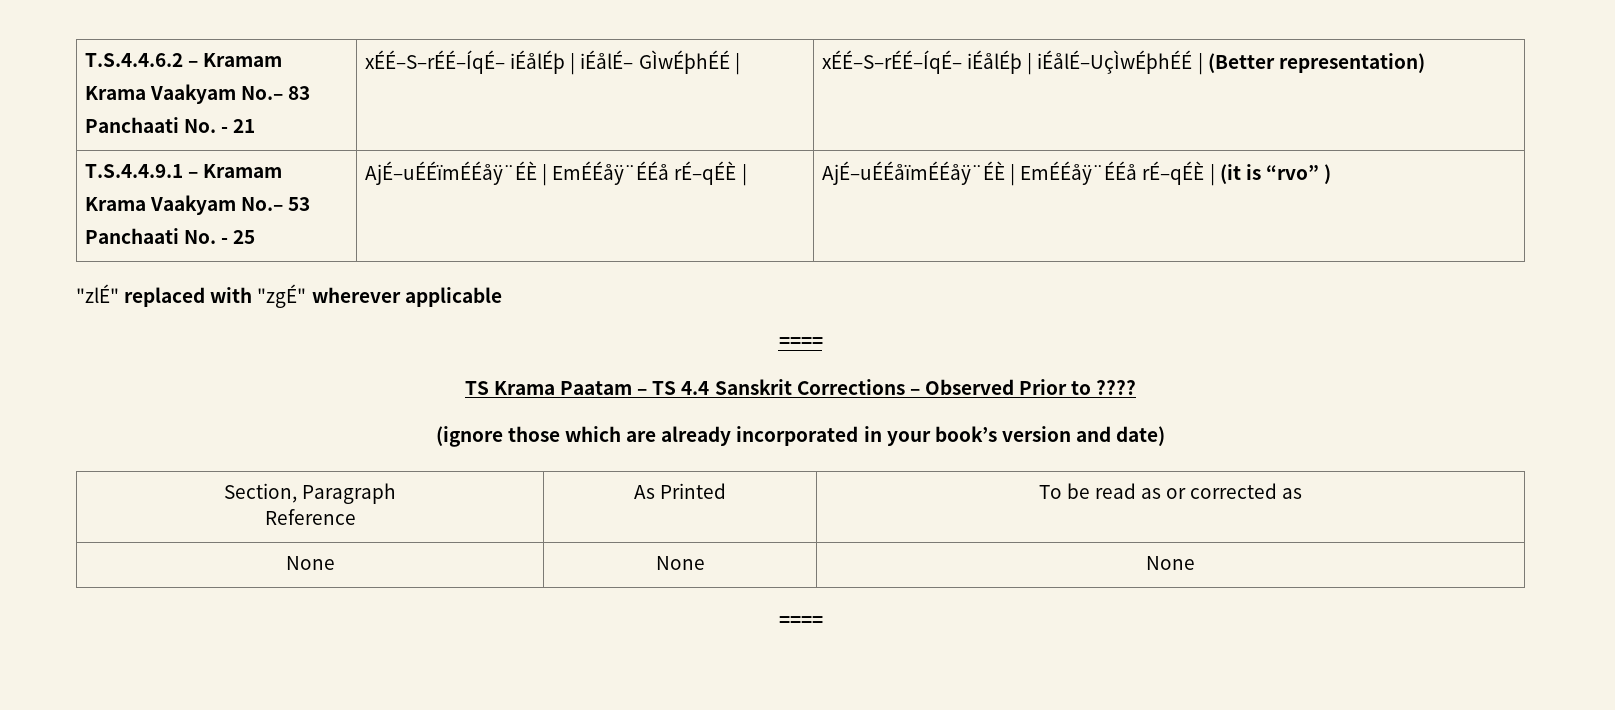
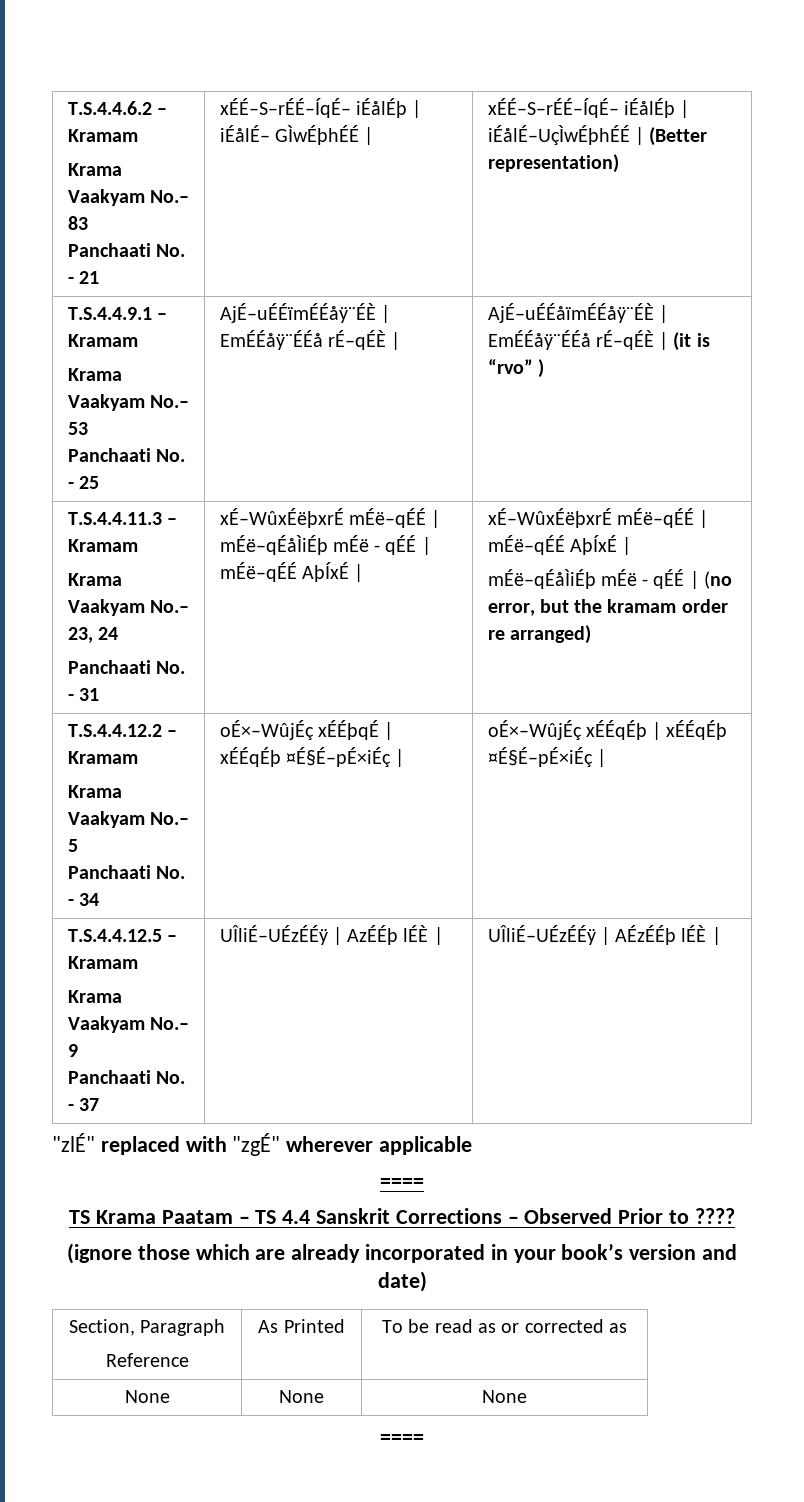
+ T.S.4.4.11.3 – Kramam
+ Krama Vaakyam No.– 23, 24
+ Panchaati No. - 31 | xÉ–WûxÉëþxrÉ mÉë–qÉÉ | mÉë–qÉåÌiÉþ mÉë - qÉÉ | mÉë–qÉÉ AþÍxÉ | | xÉ–WûxÉëþxrÉ mÉë–qÉÉ | mÉë–qÉÉ AþÍxÉ |
+ mÉë–qÉåÌiÉþ mÉë - qÉÉ | (no error, but the kramam order re arranged)
+ T.S.4.4.12.2 – Kramam
+ Krama Vaakyam No.– 5
+ Panchaati No. - 34 | oÉ×–WûjÉç xÉÉþqÉ | xÉÉqÉþ ¤É§É–pÉ×iÉç | | oÉ×–WûjÉç xÉÉqÉþ | xÉÉqÉþ ¤É§É–pÉ×iÉç |
+ T.S.4.4.12.5 – Kramam
+ Krama Vaakyam No.– 9
+ Panchaati No. - 37 | UÎliÉ–UÉzÉÉÿ | AzÉÉþ lÉÈ | | UÎliÉ–UÉzÉÉÿ | AÉzÉÉþ lÉÈ |

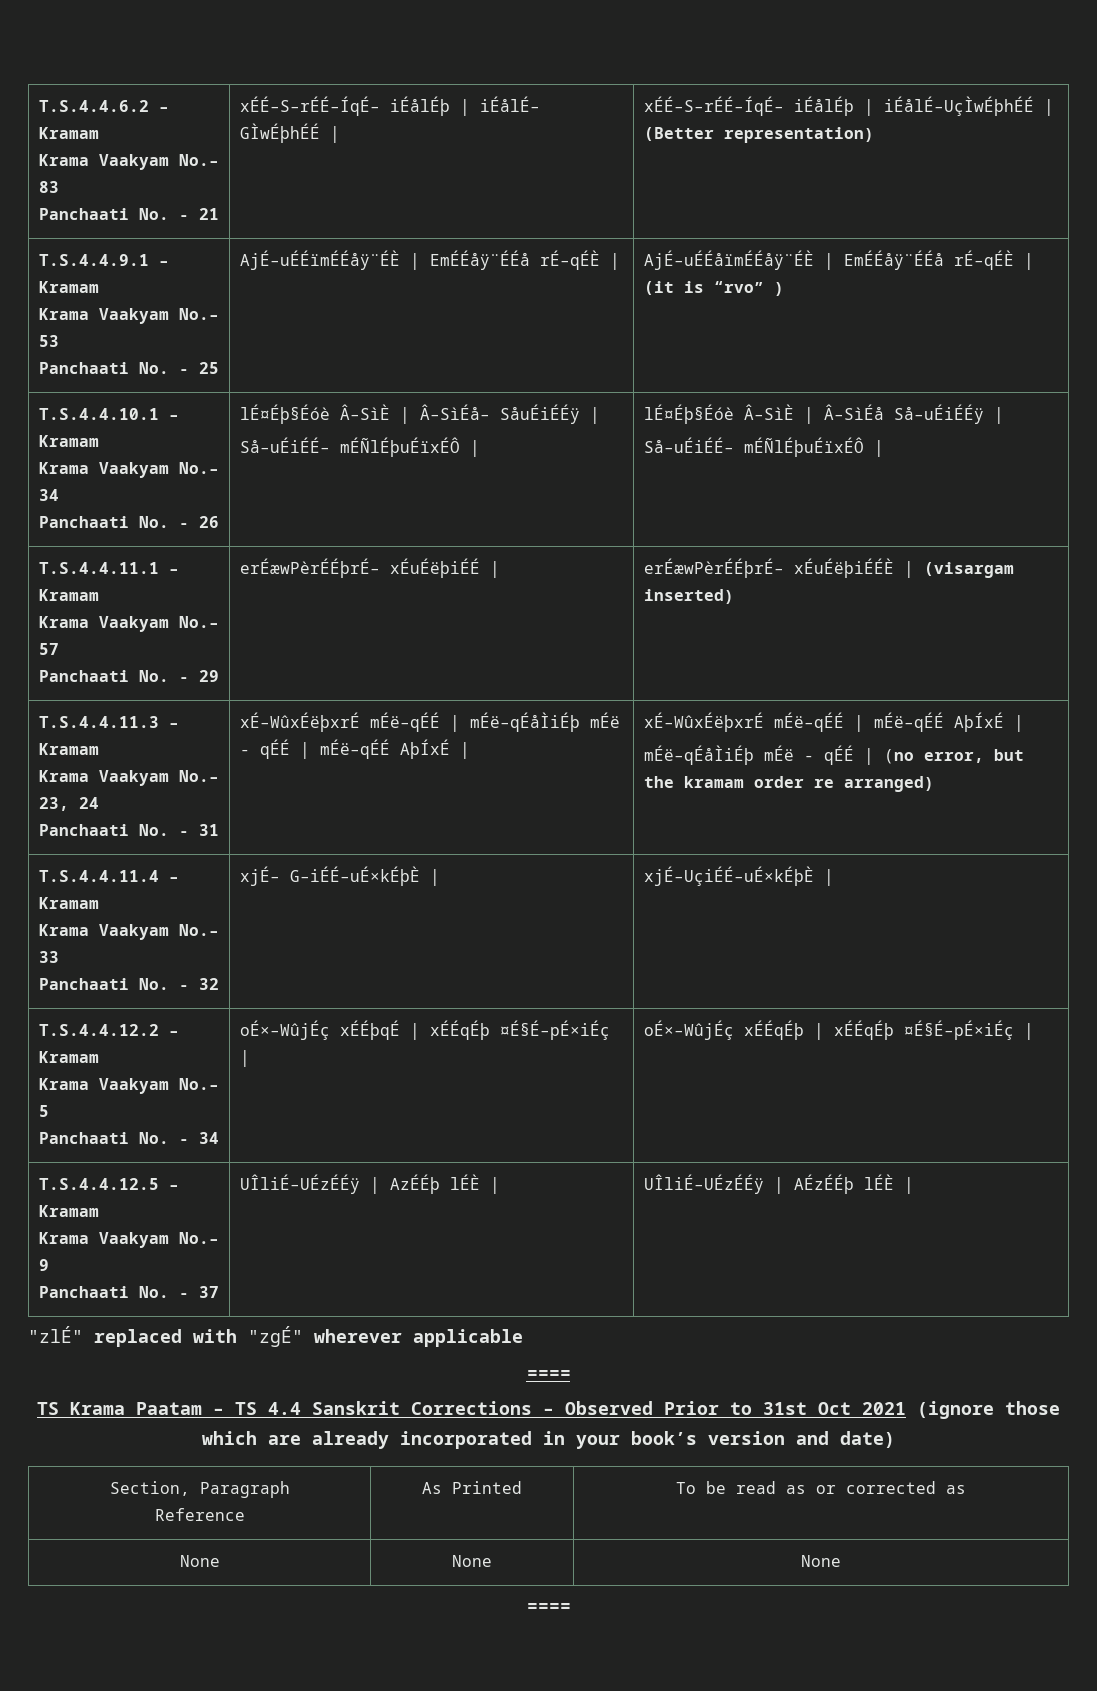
+ T.S.4.4.10.1 – Kramam
+ Krama Vaakyam No.– 34
+ Panchaati No. - 26 | lÉ¤Éþ§Éóè Â–SìÈ | Â–SìÉå– SåuÉiÉÉÿ |
+ Så–uÉiÉÉ– mÉÑlÉþuÉïxÉÔ | | lÉ¤Éþ§Éóè Â–SìÈ | Â–SìÉå Så–uÉiÉÉÿ |
+ Så–uÉiÉÉ– mÉÑlÉþuÉïxÉÔ |
+ T.S.4.4.11.1 – Kramam
+ Krama Vaakyam No.– 57
+ Panchaati No. - 29 | erÉæwPèrÉÉþrÉ– xÉuÉëþiÉÉ | | erÉæwPèrÉÉþrÉ– xÉuÉëþiÉÉÈ | (visargam inserted)
+ T.S.4.4.11.4 – Kramam
+ Krama Vaakyam No.– 33
+ Panchaati No. - 32 | xjÉ– G–iÉÉ–uÉ×kÉþÈ | | xjÉ–UçiÉÉ–uÉ×kÉþÈ |
- TS Krama Paatam – TS 4.4 Sanskrit Corrections – Observed Prior to ????
- (ignore those which are already incorporated in your book’s version and date)
+ TS Krama Paatam – TS 4.4 Sanskrit Corrections – Observed Prior to 31st Oct 2021 (ignore those which are already incorporated in your book’s version and date)

